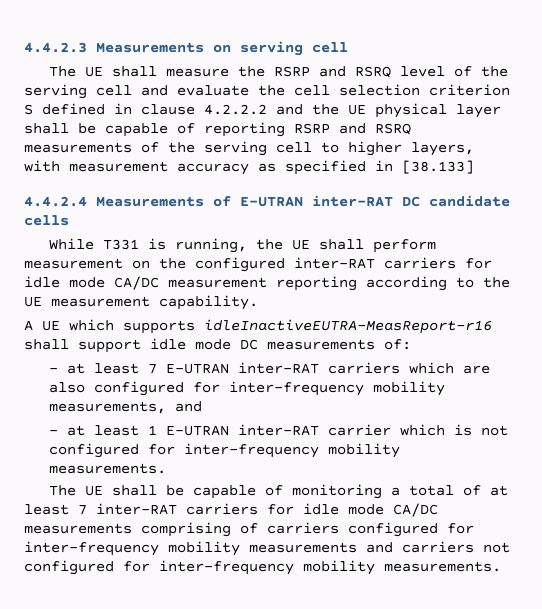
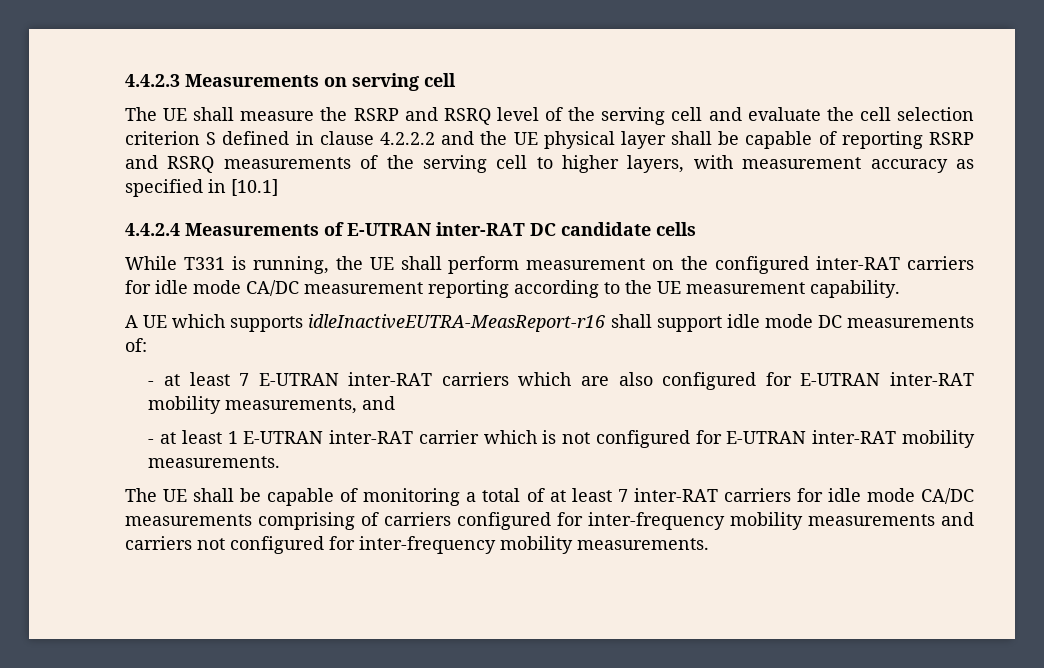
- The UE shall measure the RSRP and RSRQ level of the serving cell and evaluate the cell selection criterion S defined in clause 4.2.2.2 and the UE physical layer shall be capable of reporting RSRP and RSRQ measurements of the serving cell to higher layers, with measurement accuracy as specified in [38.133]
+ The UE shall measure the RSRP and RSRQ level of the serving cell and evaluate the cell selection criterion S defined in clause 4.2.2.2 and the UE physical layer shall be capable of reporting RSRP and RSRQ measurements of the serving cell to higher layers, with measurement accuracy as specified in [10.1]
- - at least 7 E-UTRAN inter-RAT carriers which are also configured for inter-frequency mobility measurements, and
+ - at least 7 E-UTRAN inter-RAT carriers which are also configured for E-UTRAN inter-RAT mobility measurements, and
- - at least 1 E-UTRAN inter-RAT carrier which is not configured for inter-frequency mobility measurements.
+ - at least 1 E-UTRAN inter-RAT carrier which is not configured for E-UTRAN inter-RAT mobility measurements.

